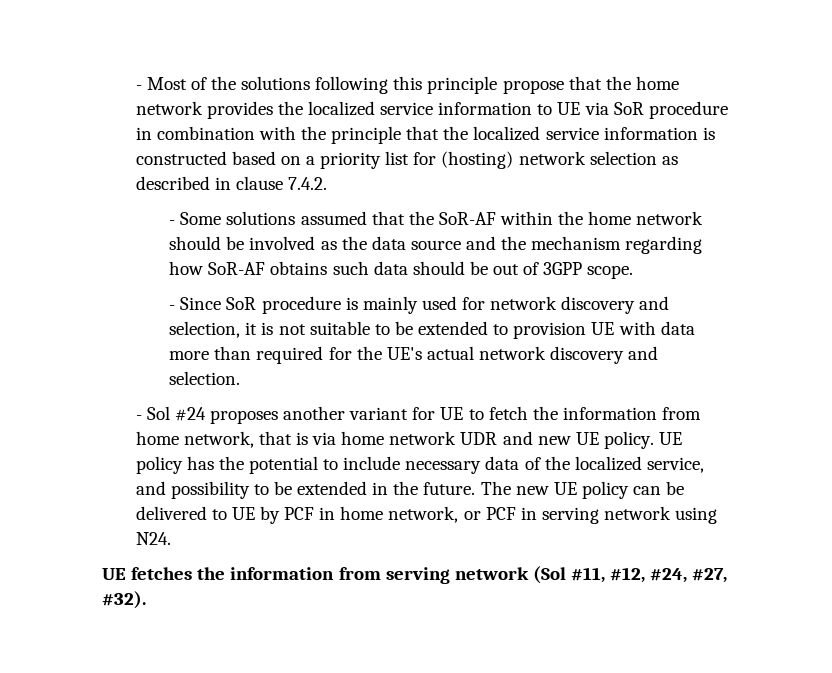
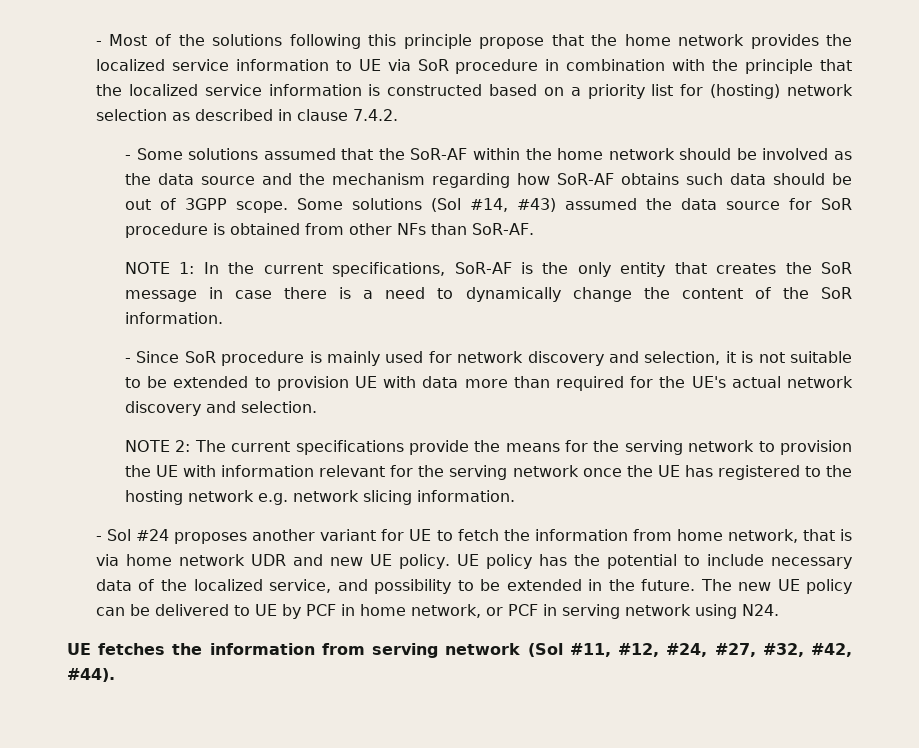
+ Some solutions (Sol #14, #43) assumed the data source for SoR procedure is obtained from other NFs than SoR-AF.
+ NOTE 1: In the current specifications, SoR-AF is the only entity that creates the SoR message in case there is a need to dynamically change the content of the SoR information.
+ NOTE 2: The current specifications provide the means for the serving network to provision the UE with information relevant for the serving network once the UE has registered to the hosting network e.g. network slicing information.
- UE fetches the information from serving network (Sol #11, #12, #24, #27, #32).
+ UE fetches the information from serving network (Sol #11, #12, #24, #27, #32, #42, #44).

